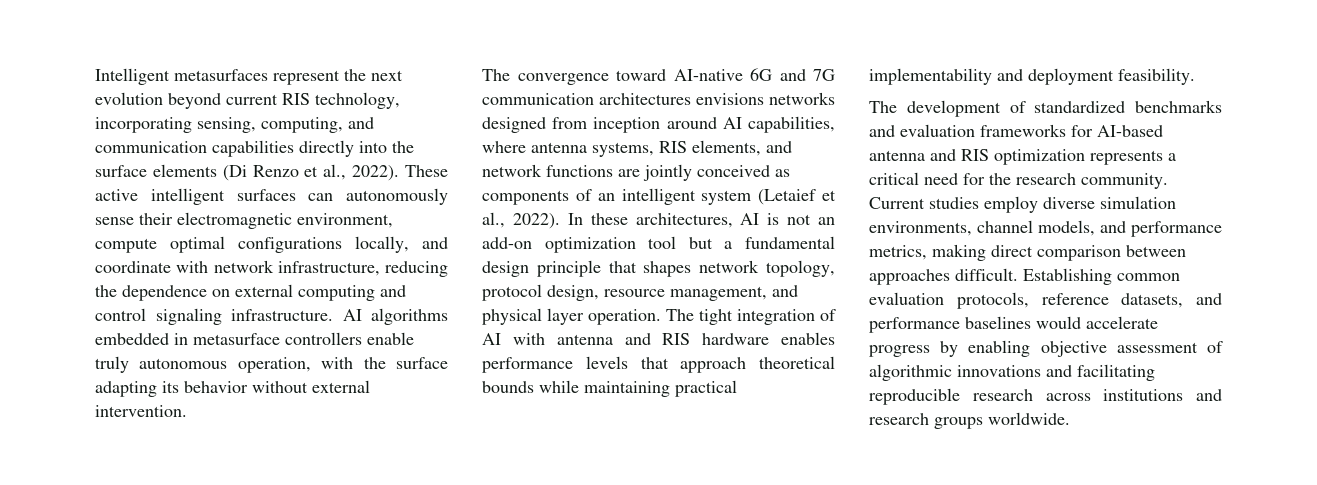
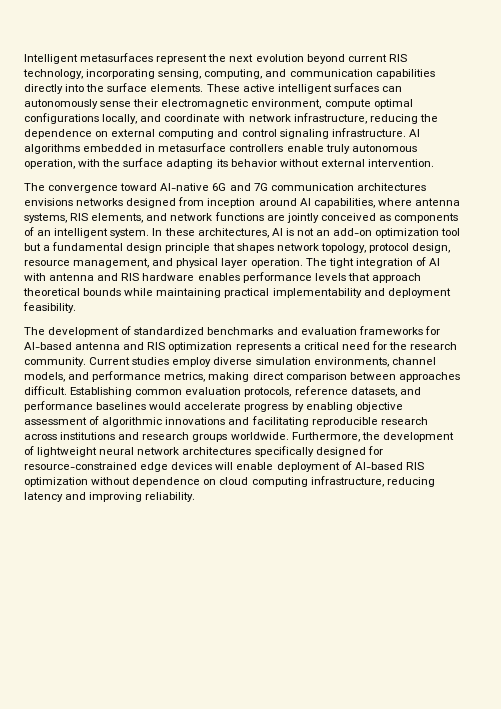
- Intelligent metasurfaces represent the next evolution beyond current RIS technology, incorporating sensing, computing, and communication capabilities directly into the surface elements (Di Renzo et al., 2022).
+ Intelligent metasurfaces represent the next evolution beyond current RIS technology, incorporating sensing, computing, and communication capabilities directly into the surface elements.
- The convergence toward AI-native 6G and 7G communication architectures envisions networks designed from inception around AI capabilities, where antenna systems, RIS elements, and network functions are jointly conceived as components of an intelligent system (Letaief et al., 2022).
+ The convergence toward AI-native 6G and 7G communication architectures envisions networks designed from inception around AI capabilities, where antenna systems, RIS elements, and network functions are jointly conceived as components of an intelligent system.
+ Furthermore, the development of lightweight neural network architectures specifically designed for resource-constrained edge devices will enable deployment of AI-based RIS optimization without dependence on cloud computing infrastructure, reducing latency and improving reliability.

